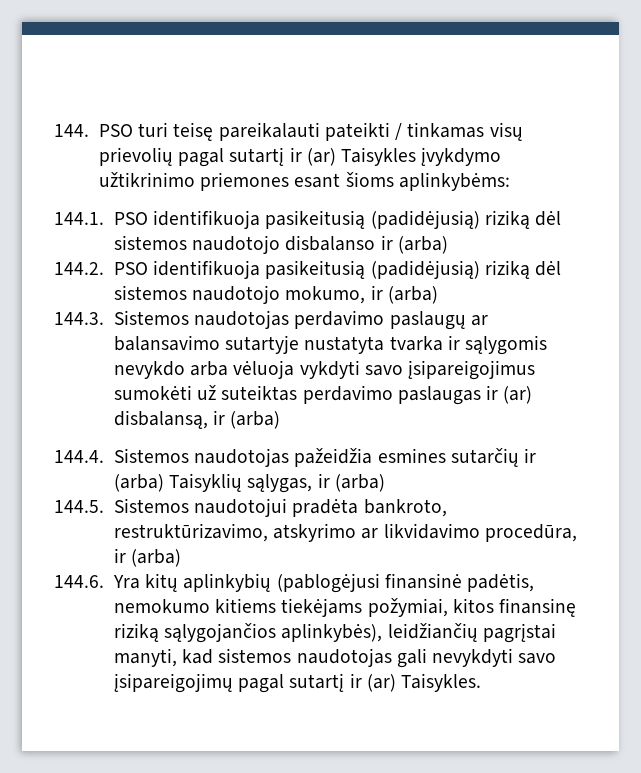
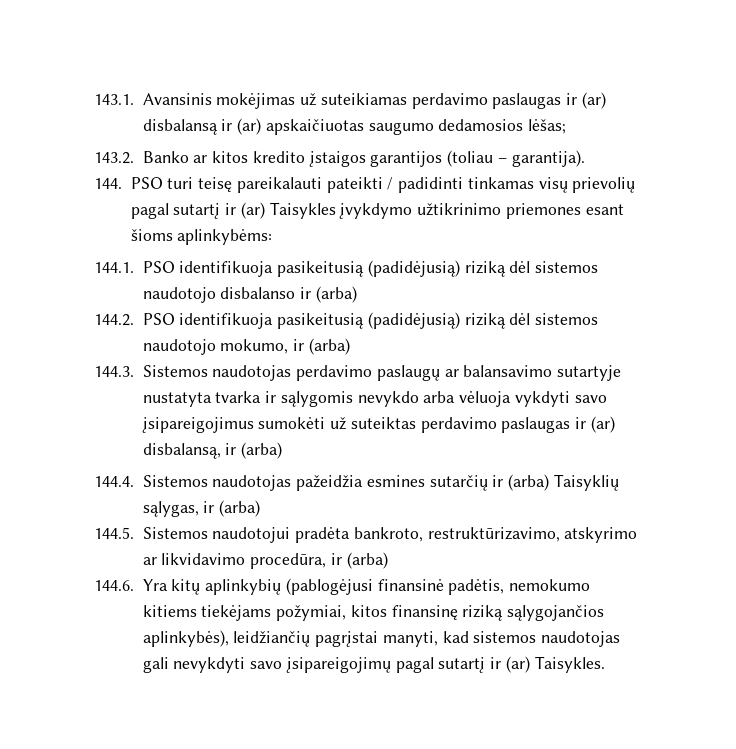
+ 143.1. Avansinis mokėjimas už suteikiamas perdavimo paslaugas ir (ar) disbalansą ir (ar) apskaičiuotas saugumo dedamosios lėšas;
+ 143.2. Banko ar kitos kredito įstaigos garantijos (toliau – garantija).
- 144. PSO turi teisę pareikalauti pateikti / tinkamas visų prievolių pagal sutartį ir (ar) Taisykles įvykdymo užtikrinimo priemones esant šioms aplinkybėms:
+ 144. PSO turi teisę pareikalauti pateikti / padidinti tinkamas visų prievolių pagal sutartį ir (ar) Taisykles įvykdymo užtikrinimo priemones esant šioms aplinkybėms:

